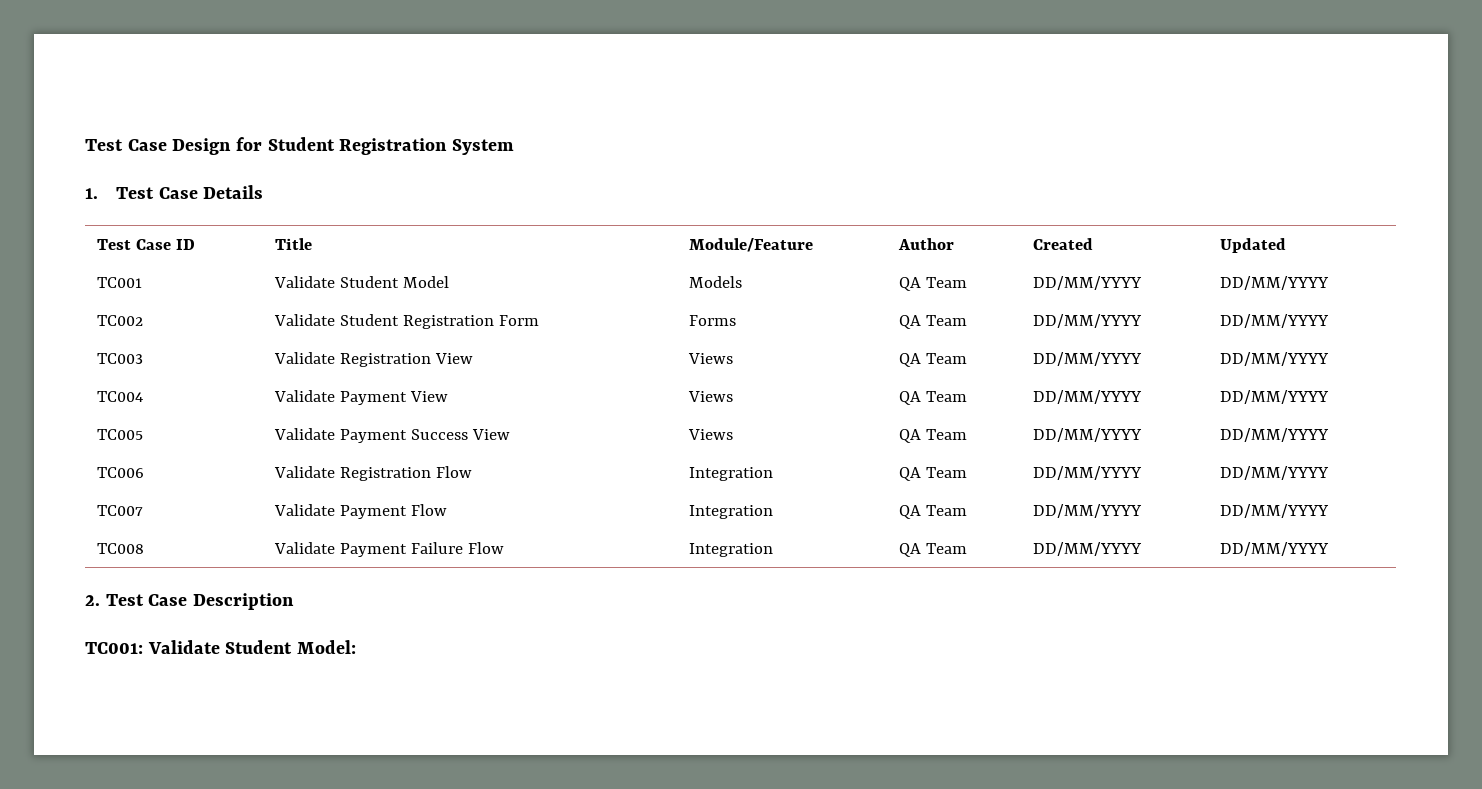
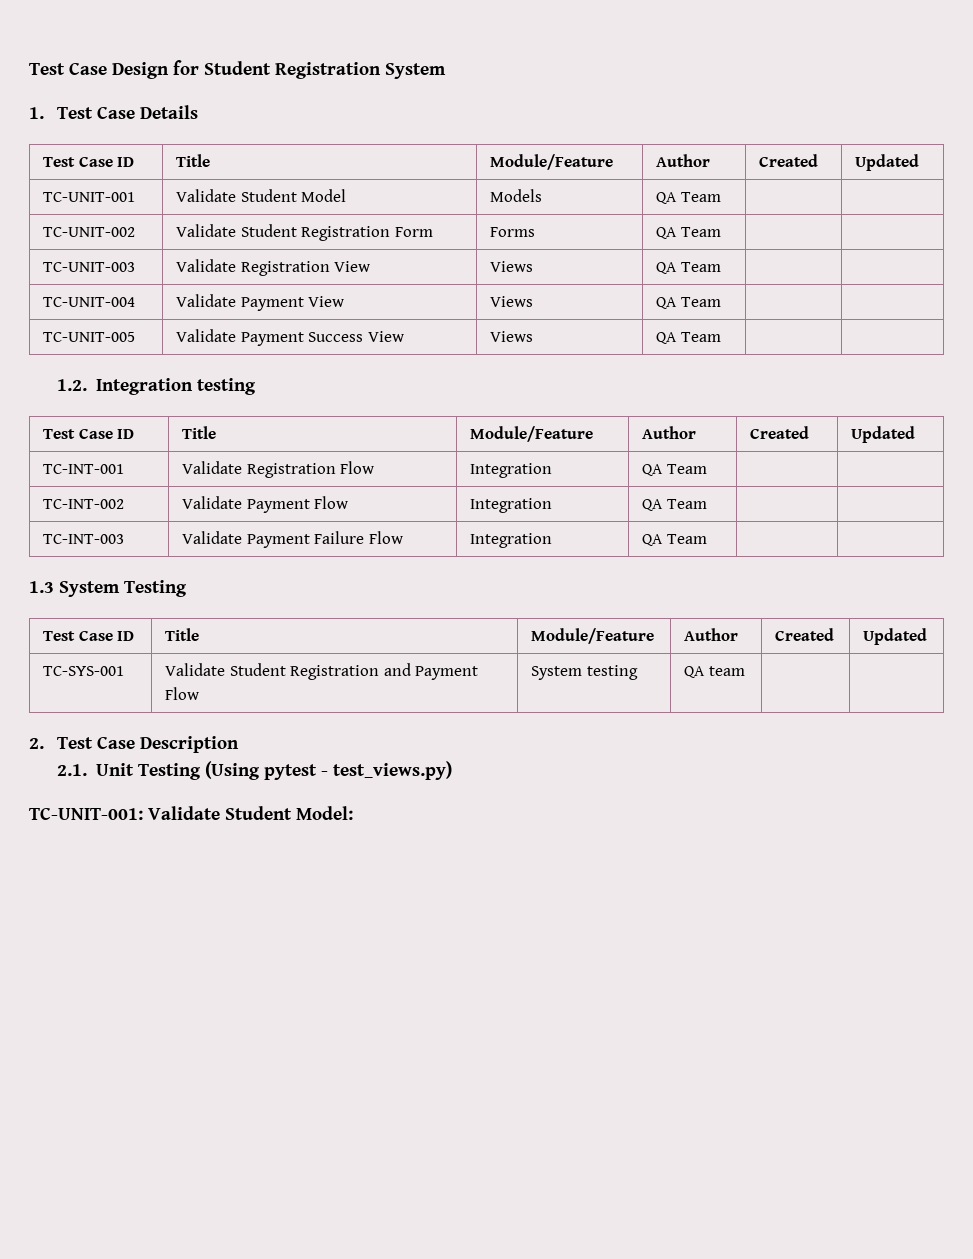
- TC001 | Validate Student Model | Models | QA Team | DD/MM/YYYY | DD/MM/YYYY
- TC002 | Validate Student Registration Form | Forms | QA Team | DD/MM/YYYY | DD/MM/YYYY
- TC003 | Validate Registration View | Views | QA Team | DD/MM/YYYY | DD/MM/YYYY
- TC004 | Validate Payment View | Views | QA Team | DD/MM/YYYY | DD/MM/YYYY
- TC005 | Validate Payment Success View | Views | QA Team | DD/MM/YYYY | DD/MM/YYYY
- TC006 | Validate Registration Flow | Integration | QA Team | DD/MM/YYYY | DD/MM/YYYY
- TC007 | Validate Payment Flow | Integration | QA Team | DD/MM/YYYY | DD/MM/YYYY
- TC008 | Validate Payment Failure Flow | Integration | QA Team | DD/MM/YYYY | DD/MM/YYYY
+ TC-UNIT-001 | Validate Student Model | Models | QA Team | |
+ TC-UNIT-002 | Validate Student Registration Form | Forms | QA Team | |
+ TC-UNIT-003 | Validate Registration View | Views | QA Team | |
+ TC-UNIT-004 | Validate Payment View | Views | QA Team | |
+ TC-UNIT-005 | Validate Payment Success View | Views | QA Team | |
+ 1.2. Integration testing
+ Test Case ID | Title | Module/Feature | Author | Created | Updated
+ TC-INT-001 | Validate Registration Flow | Integration | QA Team | |
+ TC-INT-002 | Validate Payment Flow | Integration | QA Team | |
+ TC-INT-003 | Validate Payment Failure Flow | Integration | QA Team | |
+ 1.3 System Testing
+ Test Case ID | Title | Module/Feature | Author | Created | Updated
+ TC-SYS-001 | Validate Student Registration and Payment Flow | System testing | QA team | |
  2. Test Case Description
- TC001: Validate Student Model:
+ 2.1. Unit Testing (Using pytest - test_views.py)
+ TC-UNIT-001: Validate Student Model:

